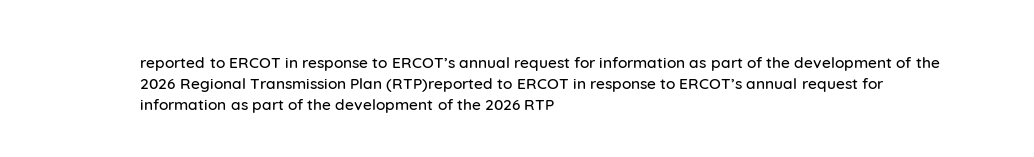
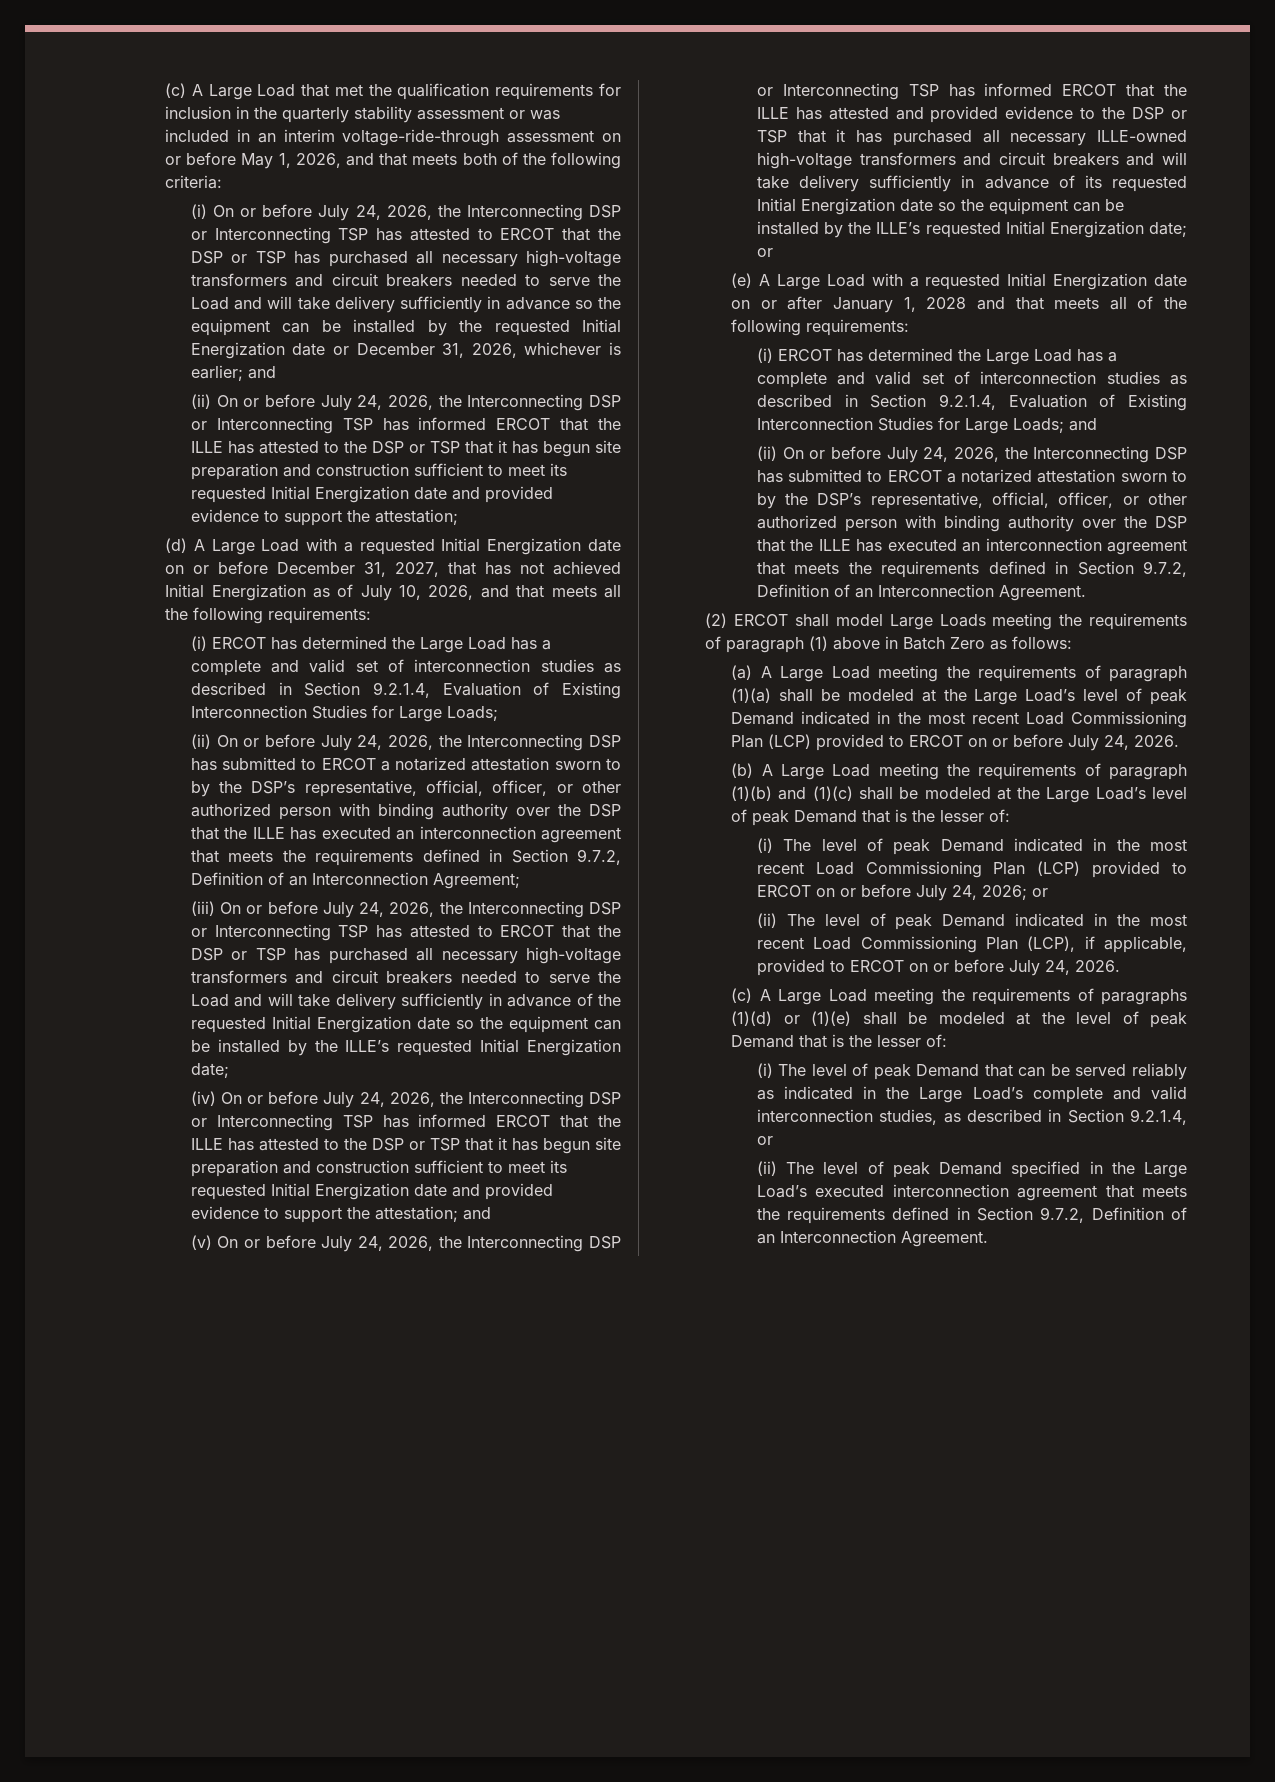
- reported to ERCOT in response to ERCOT’s annual request for information as part of the development of the 2026 Regional Transmission Plan (RTP)reported to ERCOT in response to ERCOT’s annual request for information as part of the development of the 2026 RTP
+ (c) A Large Load that met the qualification requirements for inclusion in the quarterly stability assessment or was included in an interim voltage-ride-through assessment on or before May 1, 2026, and that meets both of the following criteria:
+ (i) On or before July 24, 2026, the Interconnecting DSP or Interconnecting TSP has attested to ERCOT that the DSP or TSP has purchased all necessary high-voltage transformers and circuit breakers needed to serve the Load and will take delivery sufficiently in advance so the equipment can be installed by the requested Initial Energization date or December 31, 2026, whichever is earlier; and
+ (ii) On or before July 24, 2026, the Interconnecting DSP or Interconnecting TSP has informed ERCOT that the ILLE has attested to the DSP or TSP that it has begun site preparation and construction sufficient to meet its requested Initial Energization date and provided evidence to support the attestation;
+ (d) A Large Load with a requested Initial Energization date on or before December 31, 2027, that has not achieved Initial Energization as of July 10, 2026, and that meets all the following requirements:
+ (i) ERCOT has determined the Large Load has a complete and valid set of interconnection studies as described in Section 9.2.1.4, Evaluation of Existing Interconnection Studies for Large Loads;
+ (ii) On or before July 24, 2026, the Interconnecting DSP has submitted to ERCOT a notarized attestation sworn to by the DSP’s representative, official, officer, or other authorized person with binding authority over the DSP that the ILLE has executed an interconnection agreement that meets the requirements defined in Section 9.7.2, Definition of an Interconnection Agreement;
+ (iii) On or before July 24, 2026, the Interconnecting DSP or Interconnecting TSP has attested to ERCOT that the DSP or TSP has purchased all necessary high-voltage transformers and circuit breakers needed to serve the Load and will take delivery sufficiently in advance of the requested Initial Energization date so the equipment can be installed by the ILLE’s requested Initial Energization date;
+ (iv) On or before July 24, 2026, the Interconnecting DSP or Interconnecting TSP has informed ERCOT that the ILLE has attested to the DSP or TSP that it has begun site preparation and construction sufficient to meet its requested Initial Energization date and provided evidence to support the attestation; and
+ (v) On or before July 24, 2026, the Interconnecting DSP or Interconnecting TSP has informed ERCOT that the ILLE has attested and provided evidence to the DSP or TSP that it has purchased all necessary ILLE-owned high-voltage transformers and circuit breakers and will take delivery sufficiently in advance of its requested Initial Energization date so the equipment can be installed by the ILLE’s requested Initial Energization date; or
+ (e) A Large Load with a requested Initial Energization date on or after January 1, 2028 and that meets all of the following requirements:
+ (i) ERCOT has determined the Large Load has a complete and valid set of interconnection studies as described in Section 9.2.1.4, Evaluation of Existing Interconnection Studies for Large Loads; and
+ (ii) On or before July 24, 2026, the Interconnecting DSP has submitted to ERCOT a notarized attestation sworn to by the DSP’s representative, official, officer, or other authorized person with binding authority over the DSP that the ILLE has executed an interconnection agreement that meets the requirements defined in Section 9.7.2, Definition of an Interconnection Agreement.
+ (2) ERCOT shall model Large Loads meeting the requirements of paragraph (1) above in Batch Zero as follows:
+ (a) A Large Load meeting the requirements of paragraph (1)(a) shall be modeled at the Large Load’s level of peak Demand indicated in the most recent Load Commissioning Plan (LCP) provided to ERCOT on or before July 24, 2026.
+ (b) A Large Load meeting the requirements of paragraph (1)(b) and (1)(c) shall be modeled at the Large Load’s level of peak Demand that is the lesser of:
+ (i) The level of peak Demand indicated in the most recent Load Commissioning Plan (LCP) provided to ERCOT on or before July 24, 2026; or
+ (ii) The level of peak Demand indicated in the most recent Load Commissioning Plan (LCP), if applicable, provided to ERCOT on or before July 24, 2026.
+ (c) A Large Load meeting the requirements of paragraphs (1)(d) or (1)(e) shall be modeled at the level of peak Demand that is the lesser of:
+ (i) The level of peak Demand that can be served reliably as indicated in the Large Load’s complete and valid interconnection studies, as described in Section 9.2.1.4, or
+ (ii) The level of peak Demand specified in the Large Load’s executed interconnection agreement that meets the requirements defined in Section 9.7.2, Definition of an Interconnection Agreement.

